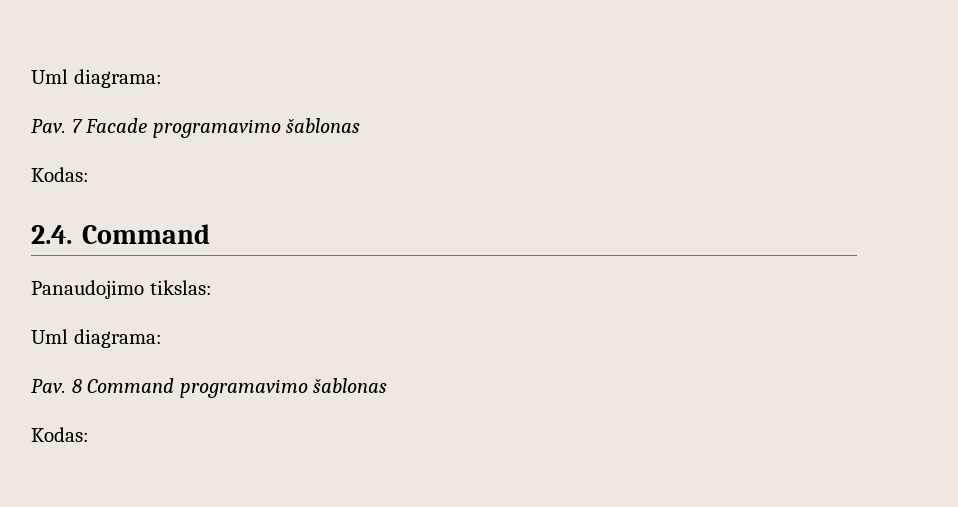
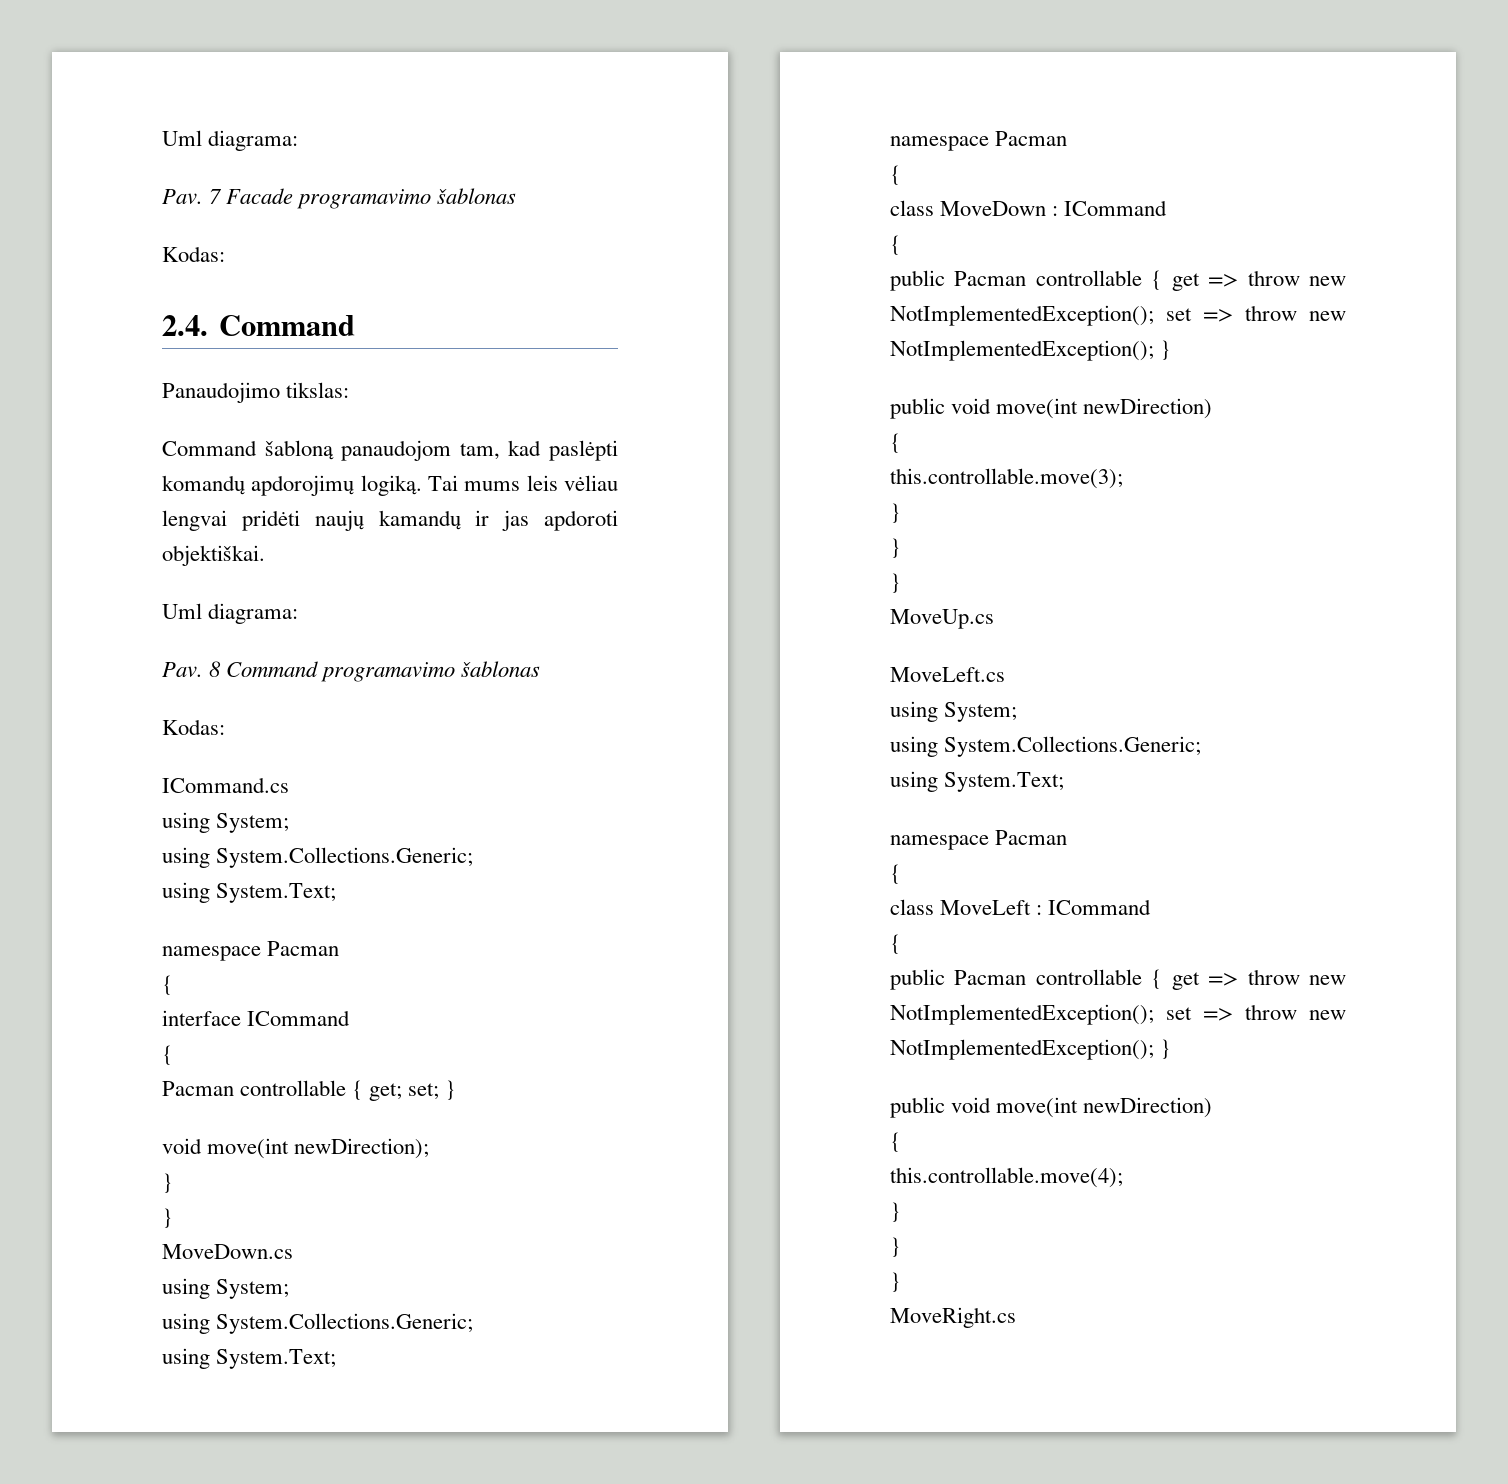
+ Command šabloną panaudojom tam, kad paslėpti komandų apdorojimų logiką. Tai mums leis vėliau lengvai pridėti naujų kamandų ir jas apdoroti objektiškai.
+ ICommand.cs
+ using System;
+ using System.Collections.Generic;
+ using System.Text;
+ namespace Pacman
+ {
+ interface ICommand
+ {
+ Pacman controllable { get; set; }
+ void move(int newDirection);
+ }
+ }
+ MoveDown.cs
+ using System;
+ using System.Collections.Generic;
+ using System.Text;
+ namespace Pacman
+ {
+ class MoveDown : ICommand
+ {
+ public Pacman controllable { get => throw new NotImplementedException(); set => throw new NotImplementedException(); }
+ public void move(int newDirection)
+ {
+ this.controllable.move(3);
+ }
+ }
+ }
+ MoveUp.cs
+ MoveLeft.cs
+ using System;
+ using System.Collections.Generic;
+ using System.Text;
+ namespace Pacman
+ {
+ class MoveLeft : ICommand
+ {
+ public Pacman controllable { get => throw new NotImplementedException(); set => throw new NotImplementedException(); }
+ public void move(int newDirection)
+ {
+ this.controllable.move(4);
+ }
+ }
+ }
+ MoveRight.cs

